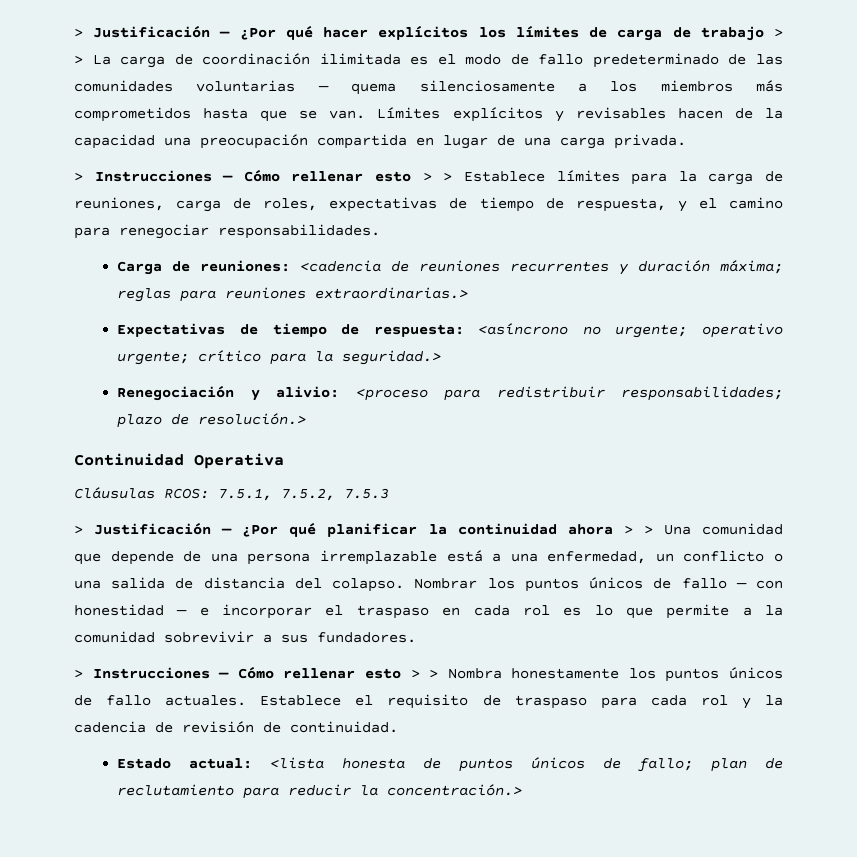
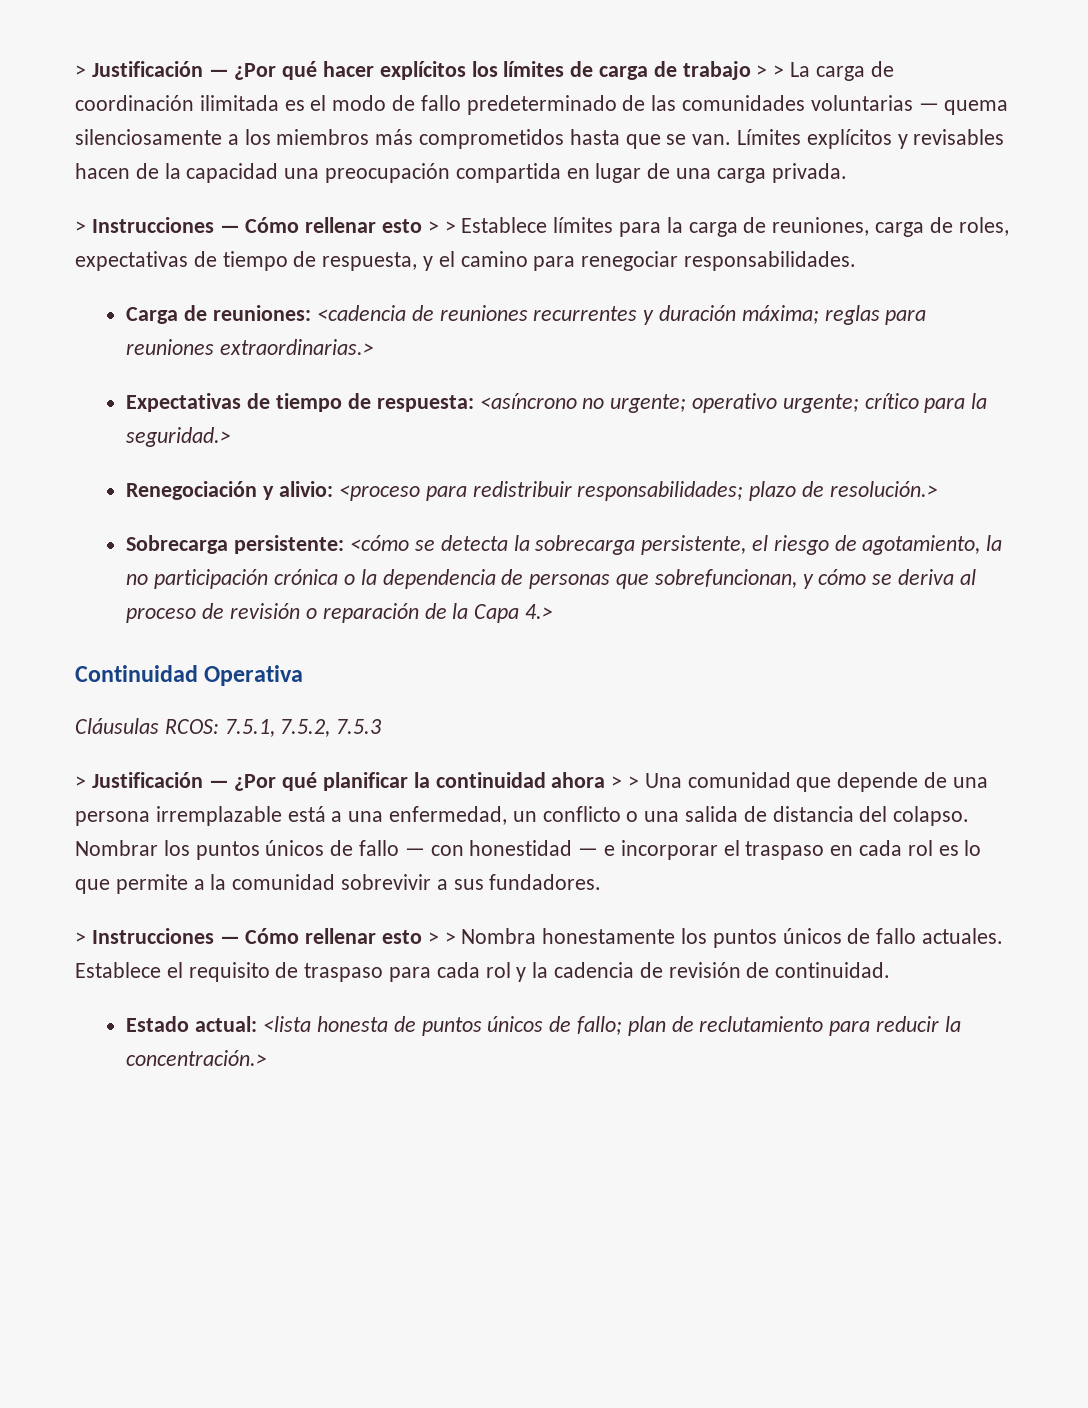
+ Sobrecarga persistente: <cómo se detecta la sobrecarga persistente, el riesgo de agotamiento, la no participación crónica o la dependencia de personas que sobrefuncionan, y cómo se deriva al proceso de revisión o reparación de la Capa 4.>

